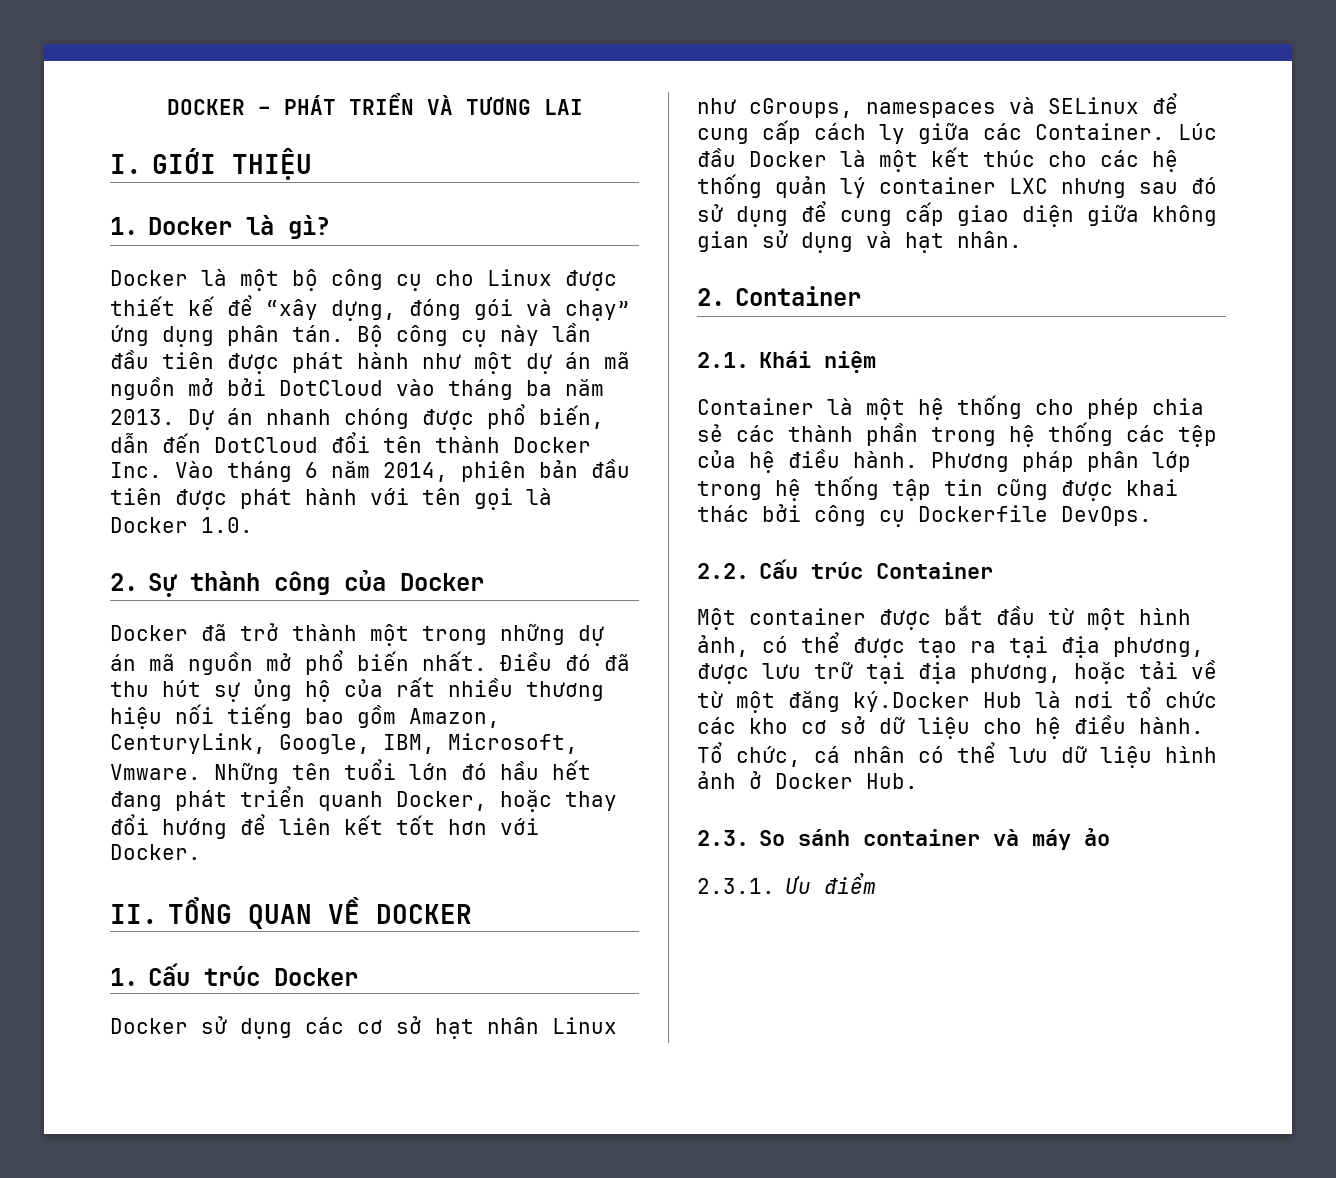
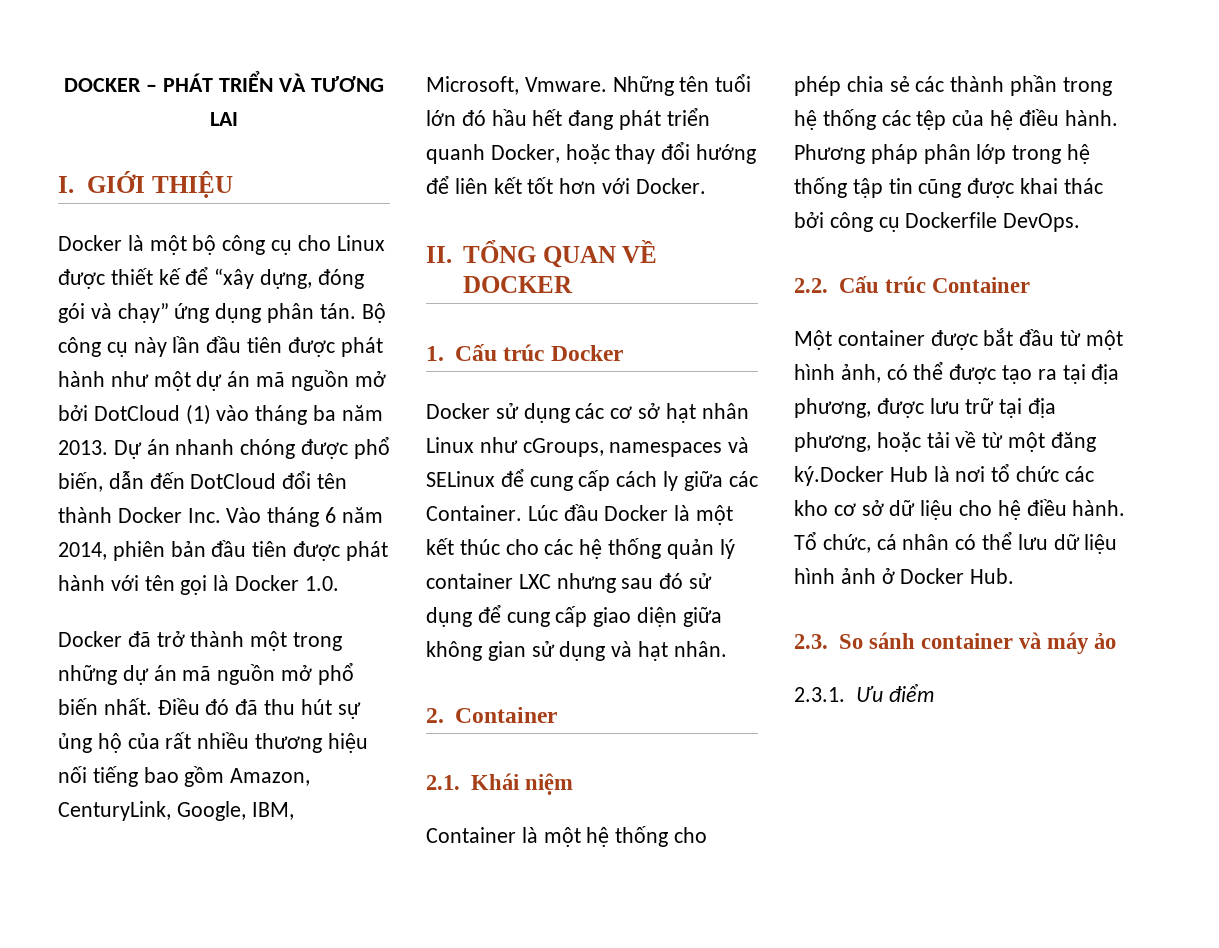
- 1. Docker là gì?
- Bộ công cụ này lần đầu tiên được phát hành như một dự án mã nguồn mở bởi DotCloud vào tháng ba năm 2013.
+ Bộ công cụ này lần đầu tiên được phát hành như một dự án mã nguồn mở bởi DotCloud (1) vào tháng ba năm 2013.
- 2. Sự thành công của Docker

